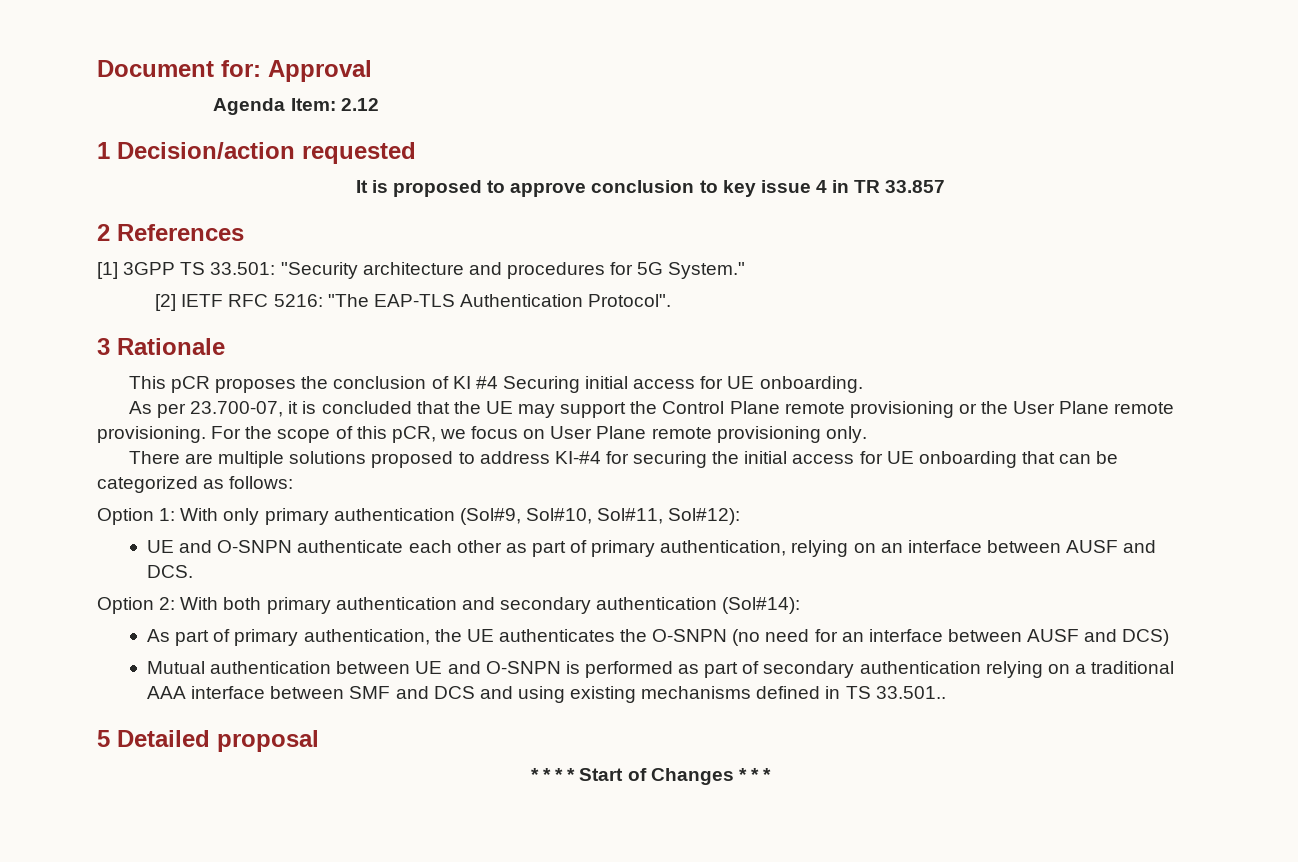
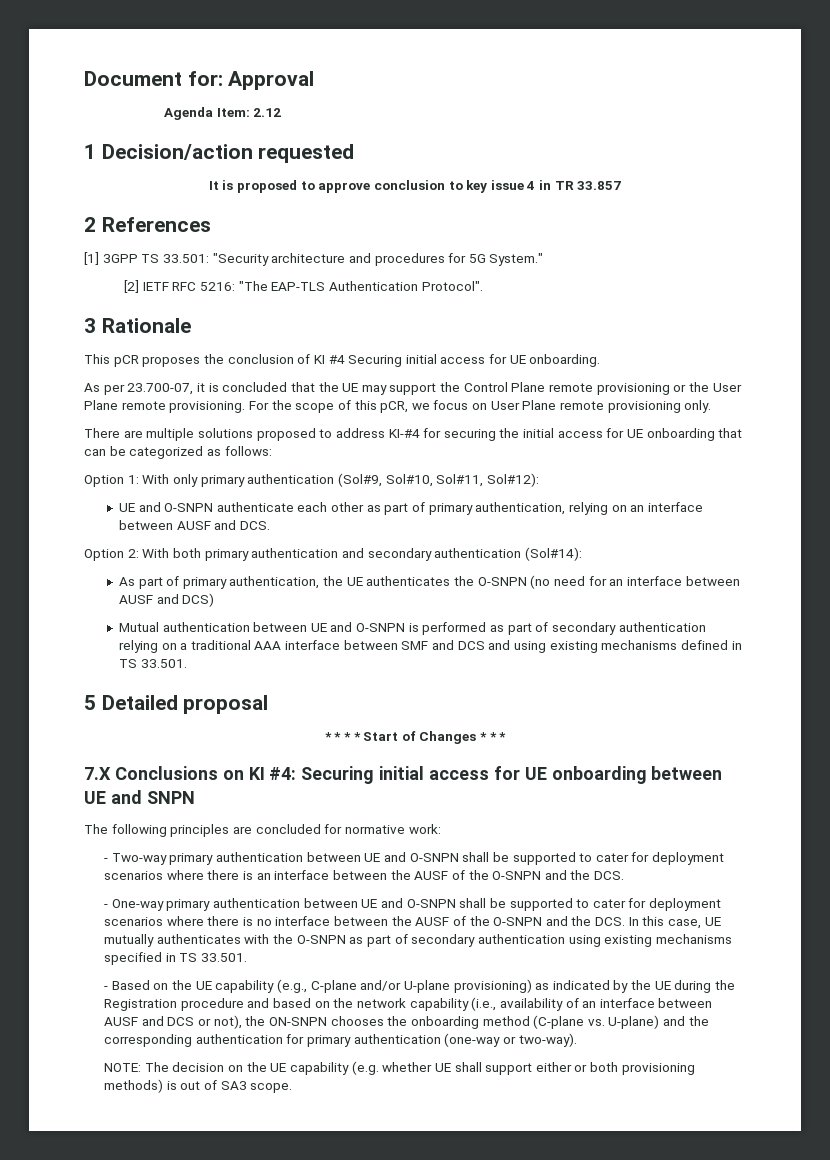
- Mutual authentication between UE and O-SNPN is performed as part of secondary authentication relying on a traditional AAA interface between SMF and DCS and using existing mechanisms defined in TS 33.501..
+ Mutual authentication between UE and O-SNPN is performed as part of secondary authentication relying on a traditional AAA interface between SMF and DCS and using existing mechanisms defined in TS 33.501.
+ 7.X Conclusions on KI #4: Securing initial access for UE onboarding between UE and SNPN
+ The following principles are concluded for normative work:
+ - Two-way primary authentication between UE and O-SNPN shall be supported to cater for deployment scenarios where there is an interface between the AUSF of the O-SNPN and the DCS.
+ - One-way primary authentication between UE and O-SNPN shall be supported to cater for deployment scenarios where there is no interface between the AUSF of the O-SNPN and the DCS. In this case, UE mutually authenticates with the O-SNPN as part of secondary authentication using existing mechanisms specified in TS 33.501.
+ - Based on the UE capability (e.g., C-plane and/or U-plane provisioning) as indicated by the UE during the Registration procedure and based on the network capability (i.e., availability of an interface between AUSF and DCS or not), the ON-SNPN chooses the onboarding method (C-plane vs. U-plane) and the corresponding authentication for primary authentication (one-way or two-way).
+ NOTE: The decision on the UE capability (e.g. whether UE shall support either or both provisioning methods) is out of SA3 scope.

